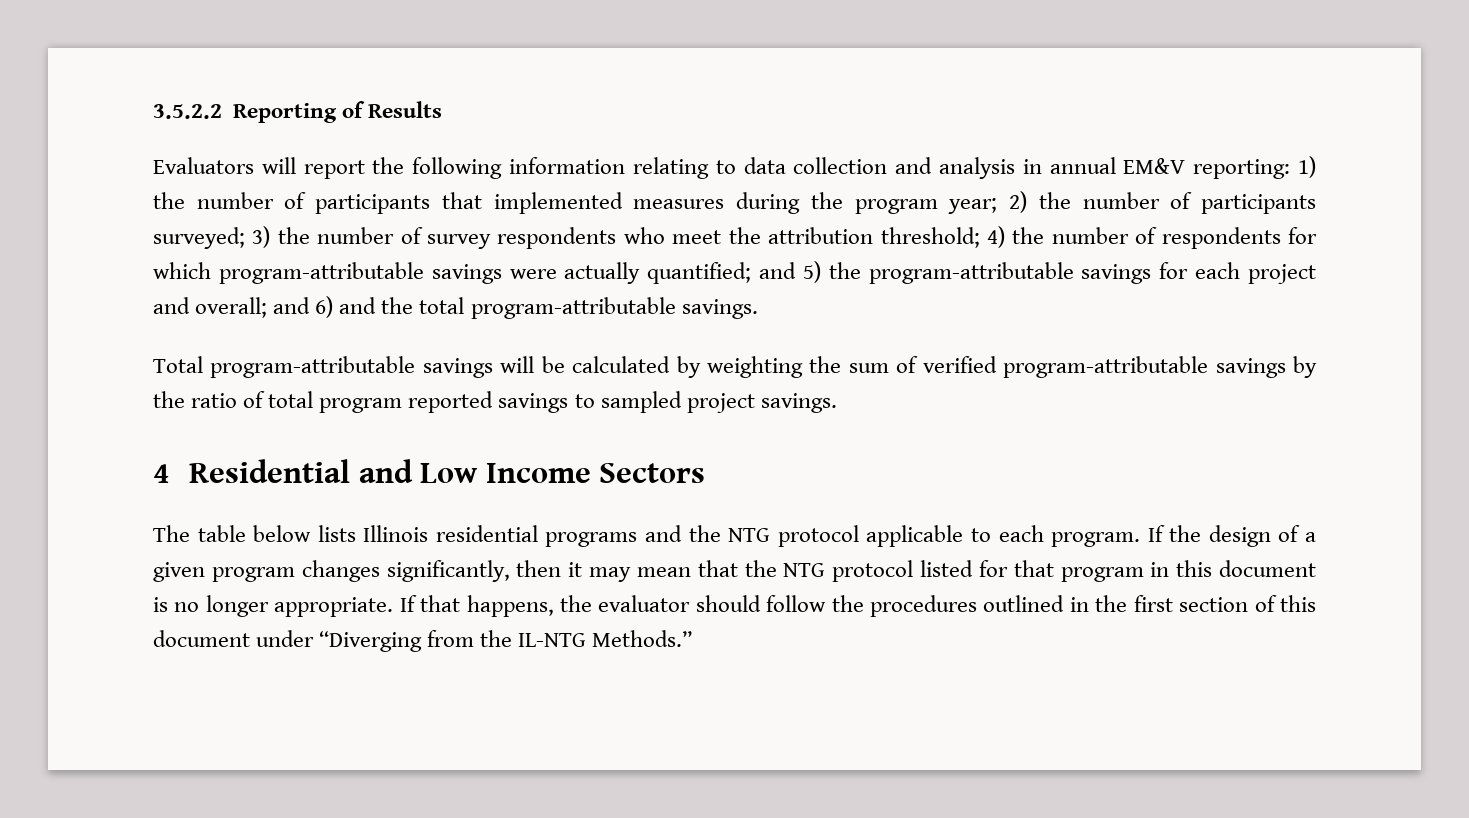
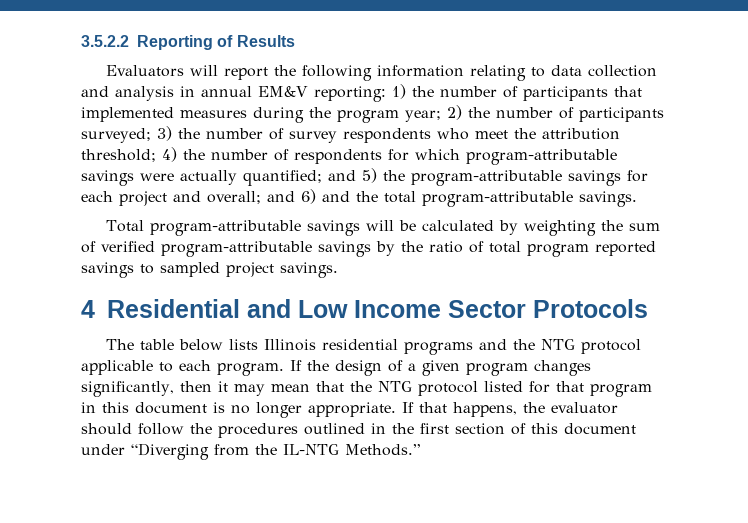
- 4 Residential and Low Income Sectors
+ 4 Residential and Low Income Sector Protocols

